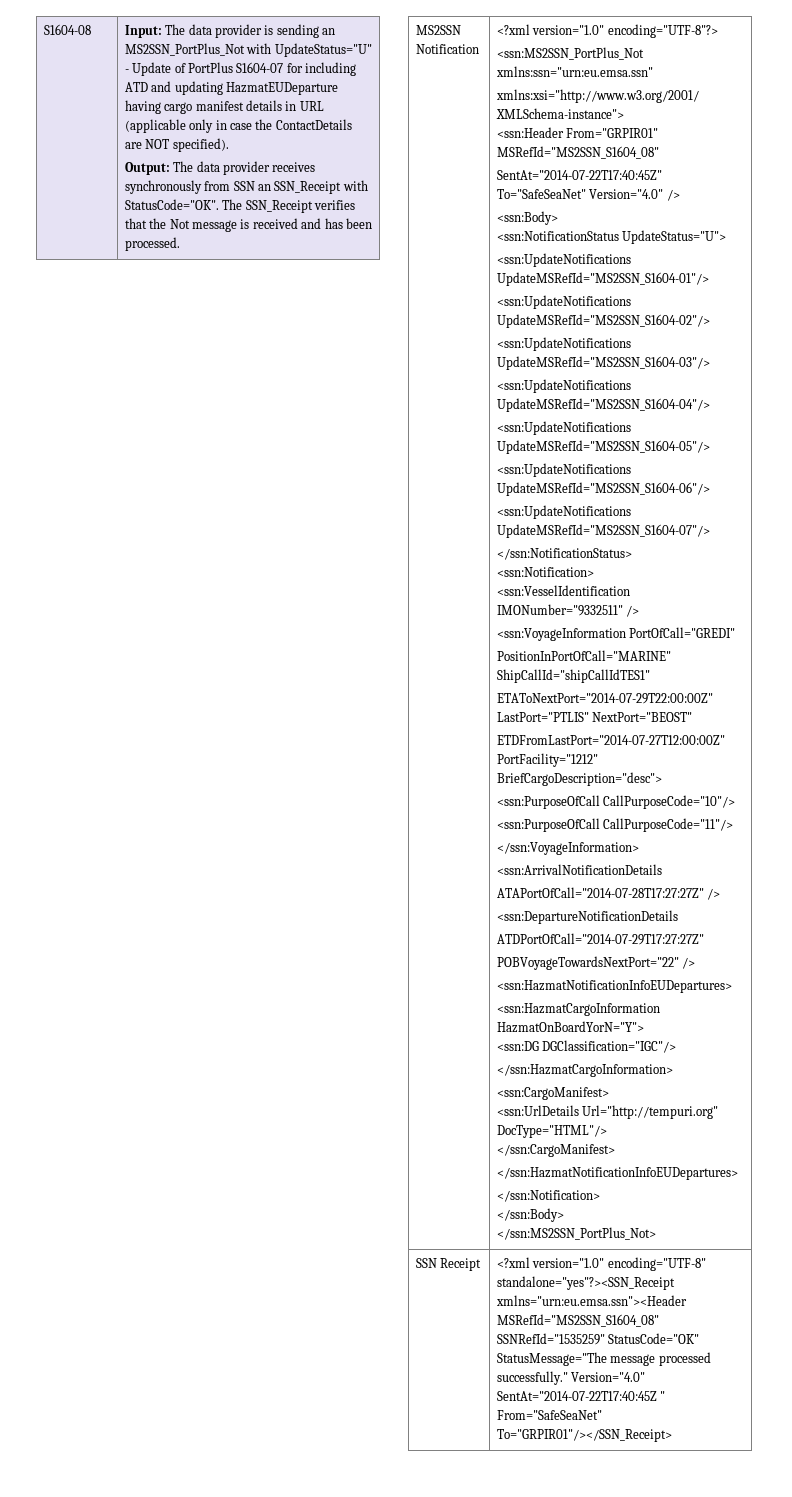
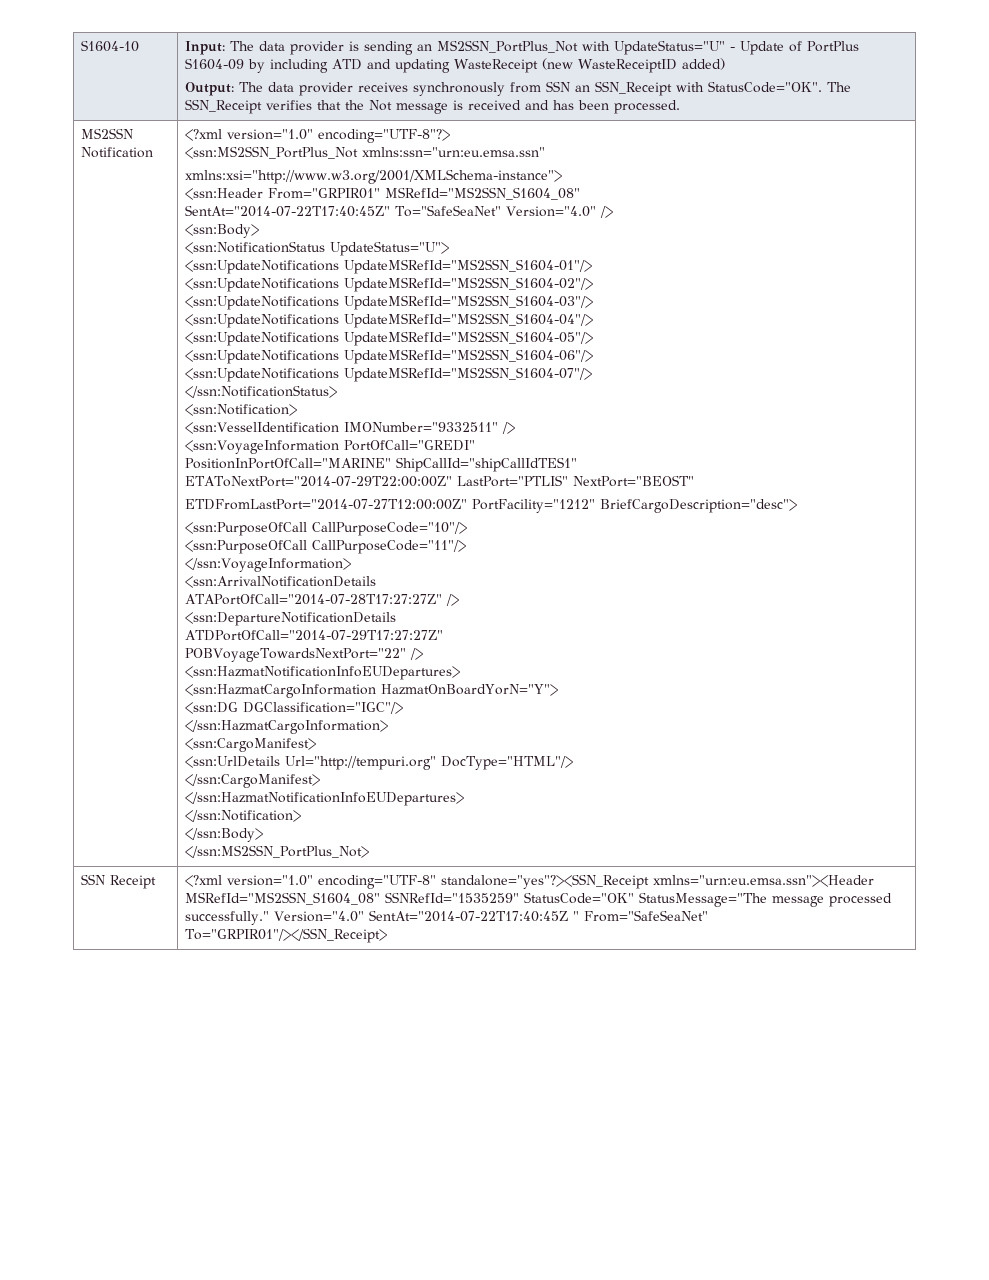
- S1604-08
+ S1604-10
- Input: The data provider is sending an MS2SSN_PortPlus_Not with UpdateStatus="U" - Update of PortPlus S1604-07 for including ATD and updating HazmatEUDeparture having cargo manifest details in URL (applicable only in case the ContactDetails are NOT specified).
+ Input: The data provider is sending an MS2SSN_PortPlus_Not with UpdateStatus="U" - Update of PortPlus S1604-09 by including ATD and updating WasteReceipt (new WasteReceiptID added)

